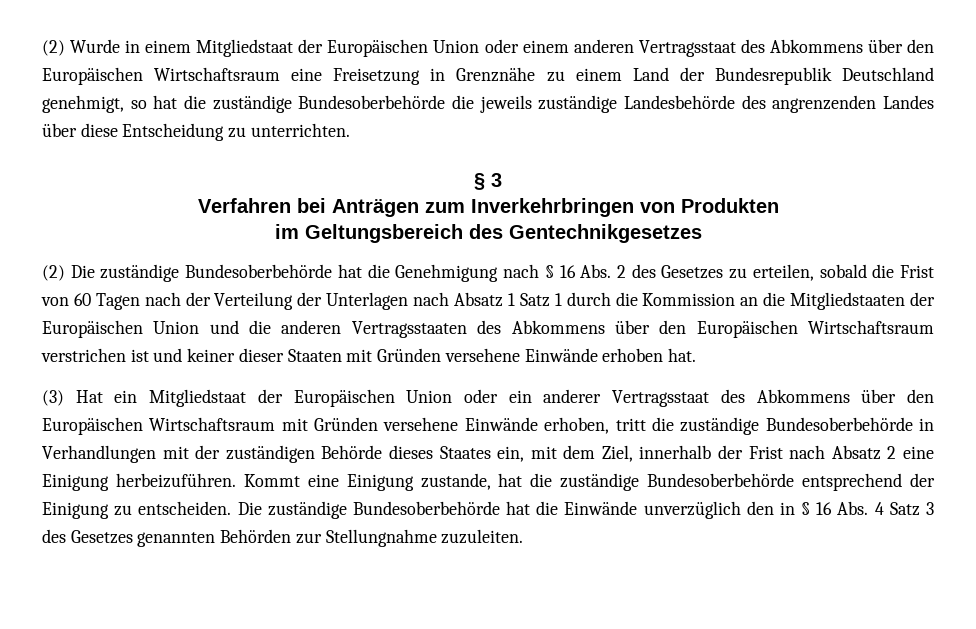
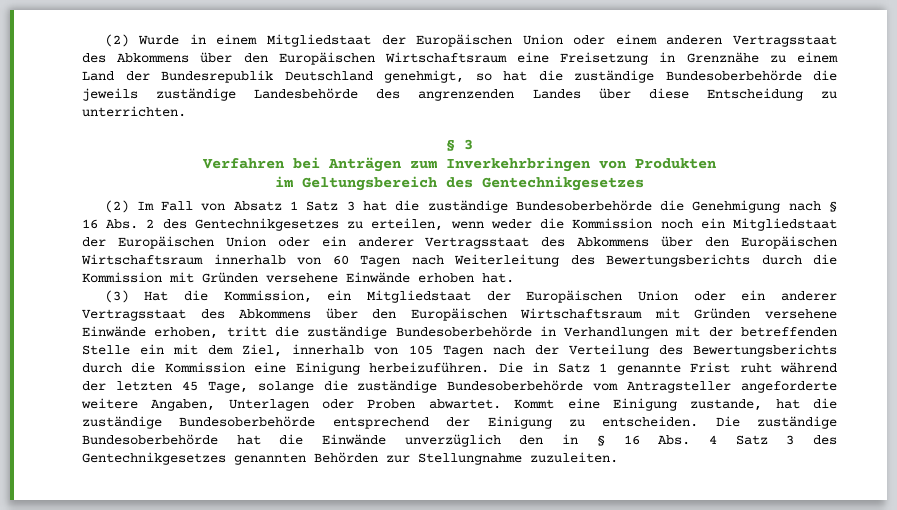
- (2) Die zuständige Bundesoberbehörde hat die Genehmigung nach § 16 Abs. 2 des Gesetzes zu erteilen, sobald die Frist von 60 Tagen nach der Verteilung der Unterlagen nach Absatz 1 Satz 1 durch die Kommission an die Mitgliedstaaten der Europäischen Union und die anderen Vertragsstaaten des Abkommens über den Europäischen Wirtschaftsraum verstrichen ist und keiner dieser Staaten mit Gründen versehene Einwände erhoben hat.
+ (2) Im Fall von Absatz 1 Satz 3 hat die zuständige Bundesoberbehörde die Genehmigung nach § 16 Abs. 2 des Gentechnikgesetzes zu erteilen, wenn weder die Kommission noch ein Mitgliedstaat der Europäischen Union oder ein anderer Vertragsstaat des Abkommens über den Europäischen Wirtschaftsraum innerhalb von 60 Tagen nach Weiterleitung des Bewertungsberichts durch die Kommission mit Gründen versehene Einwände erhoben hat.
- (3) Hat ein Mitgliedstaat der Europäischen Union oder ein anderer Vertragsstaat des Abkommens über den Europäischen Wirtschaftsraum mit Gründen versehene Einwände erhoben, tritt die zuständige Bundesoberbehörde in Verhandlungen mit der zuständigen Behörde dieses Staates ein, mit dem Ziel, innerhalb der Frist nach Absatz 2 eine Einigung herbeizuführen.
+ (3) Hat die Kommission, ein Mitgliedstaat der Europäischen Union oder ein anderer Vertragsstaat des Abkommens über den Europäischen Wirtschaftsraum mit Gründen versehene Einwände erhoben, tritt die zuständige Bundesoberbehörde in Verhandlungen mit der betreffenden Stelle ein mit dem Ziel, innerhalb von 105 Tagen nach der Verteilung des Bewertungsberichts durch die Kommission eine Einigung herbeizuführen. Die in Satz 1 genannte Frist ruht während der letzten 45 Tage, solange die zuständige Bundesoberbehörde vom Antragsteller angeforderte weitere Angaben, Unterlagen oder Proben abwartet.
- Die zuständige Bundesoberbehörde hat die Einwände unverzüglich den in § 16 Abs. 4 Satz 3 des Gesetzes genannten Behörden zur Stellungnahme zuzuleiten.
+ Die zuständige Bundesoberbehörde hat die Einwände unverzüglich den in § 16 Abs. 4 Satz 3 des Gentechnikgesetzes genannten Behörden zur Stellungnahme zuzuleiten.

